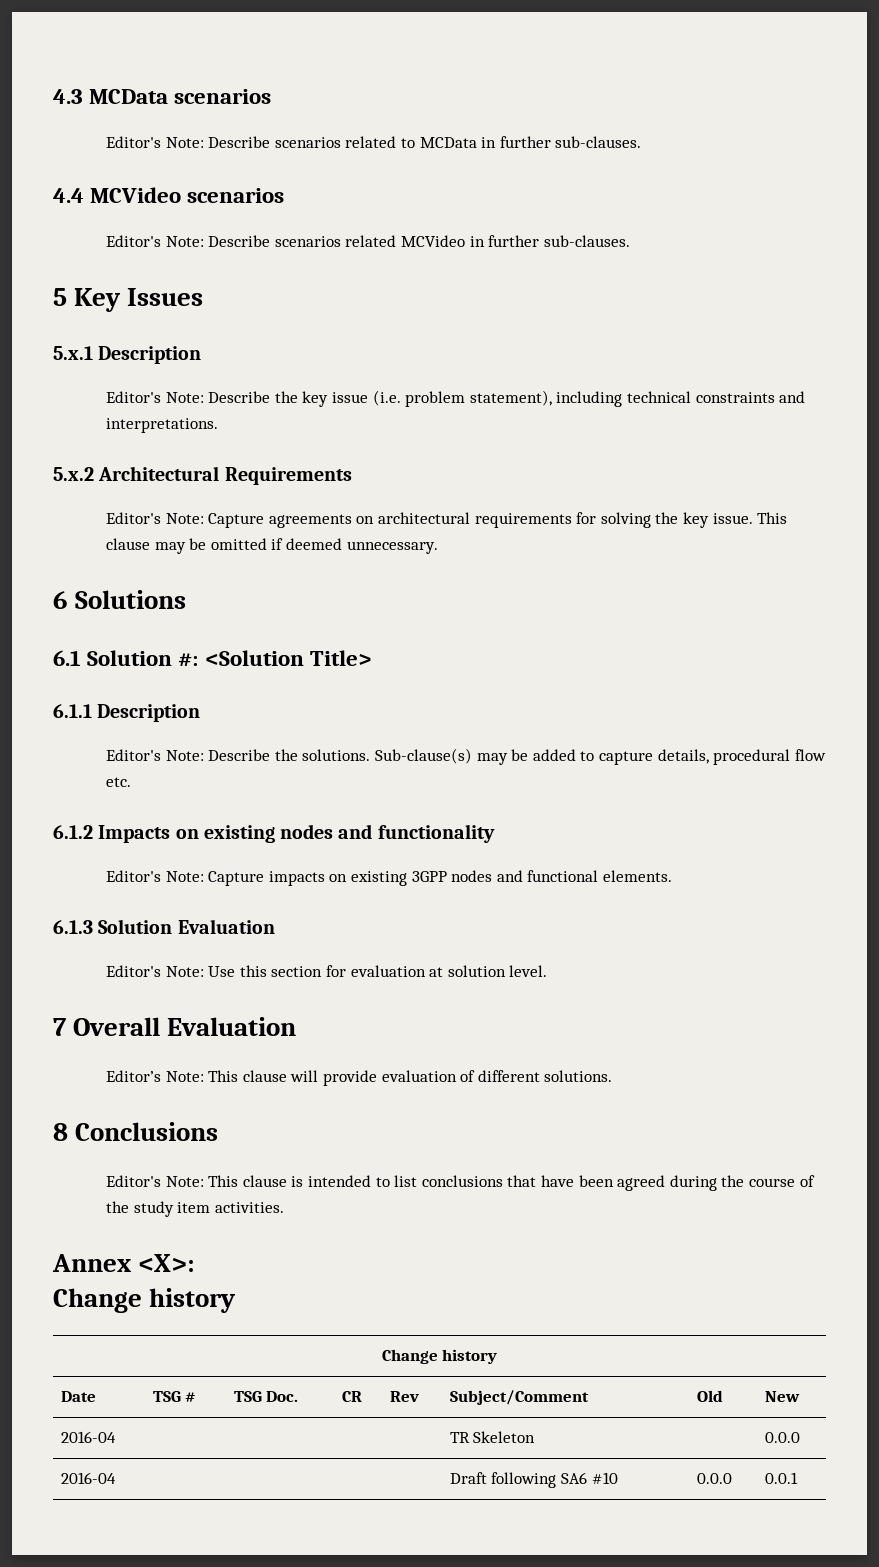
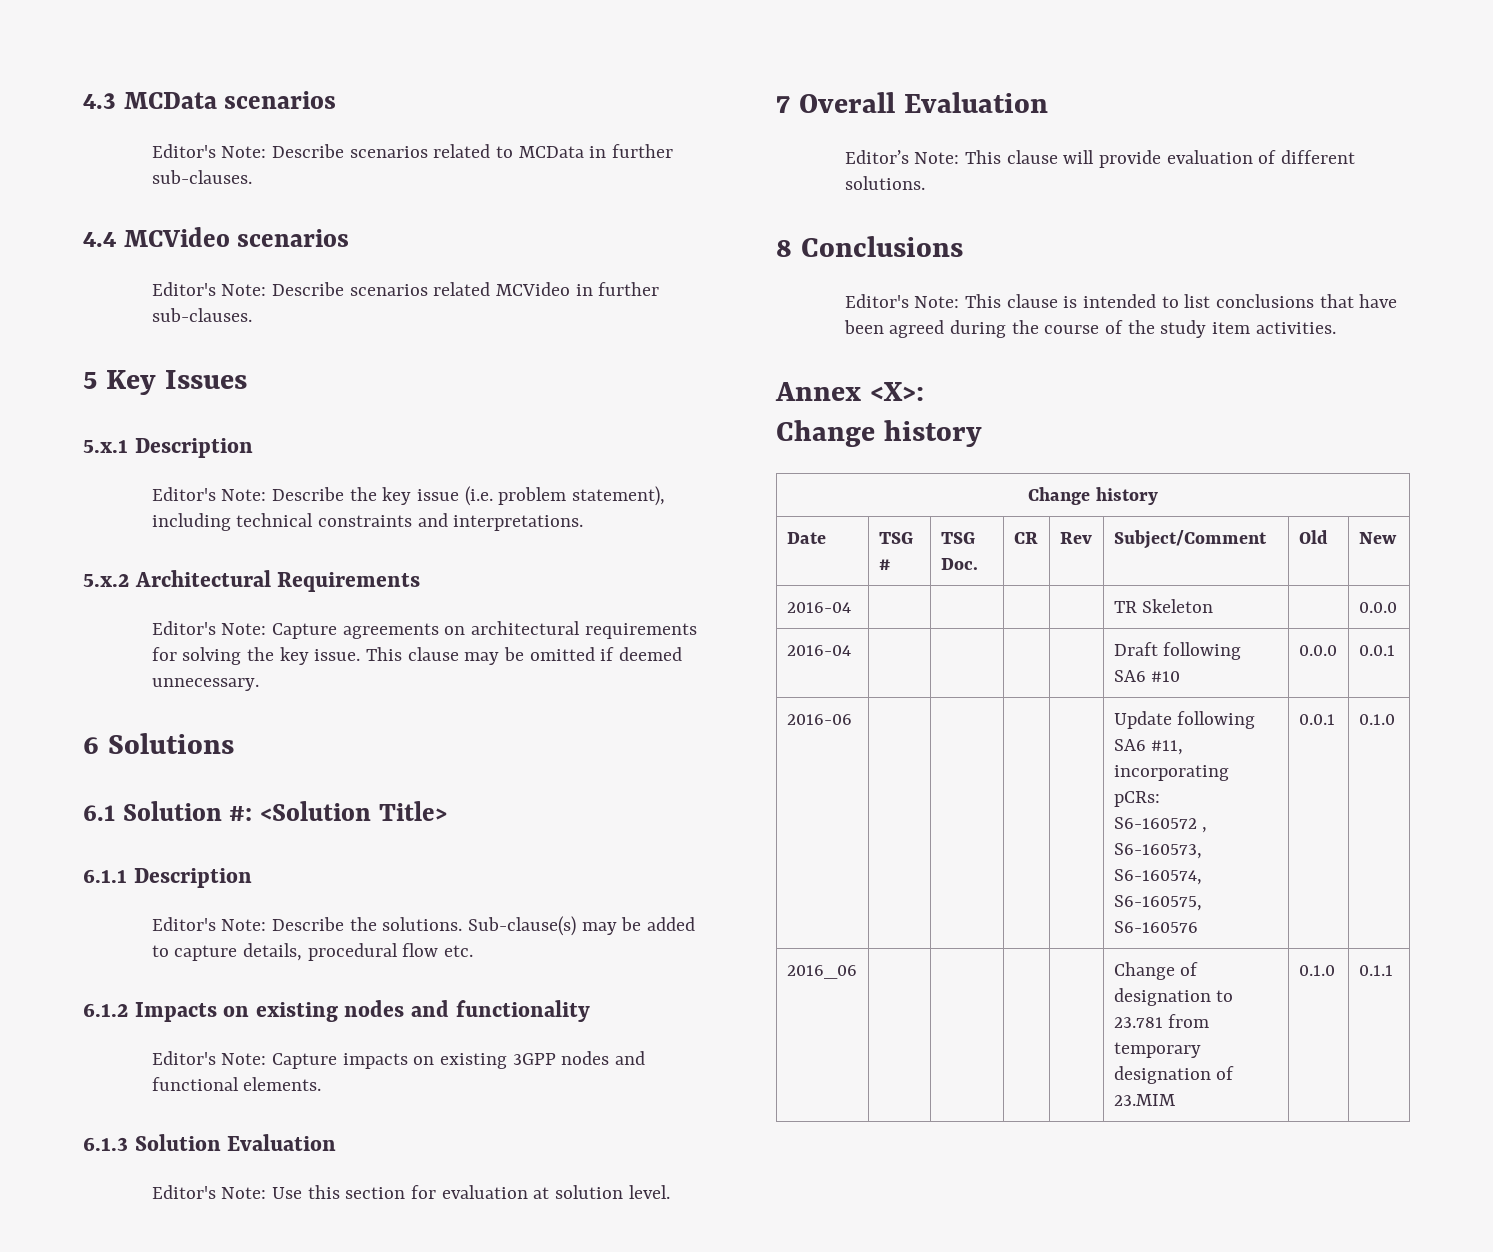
+ 2016-06 | | | | | Update following SA6 #11, incorporating pCRs:
+ S6-160572 , S6-160573, S6-160574, S6-160575, S6-160576 | 0.0.1 | 0.1.0
+ 2016_06 | | | | | Change of designation to 23.781 from temporary designation of 23.MIM | 0.1.0 | 0.1.1

